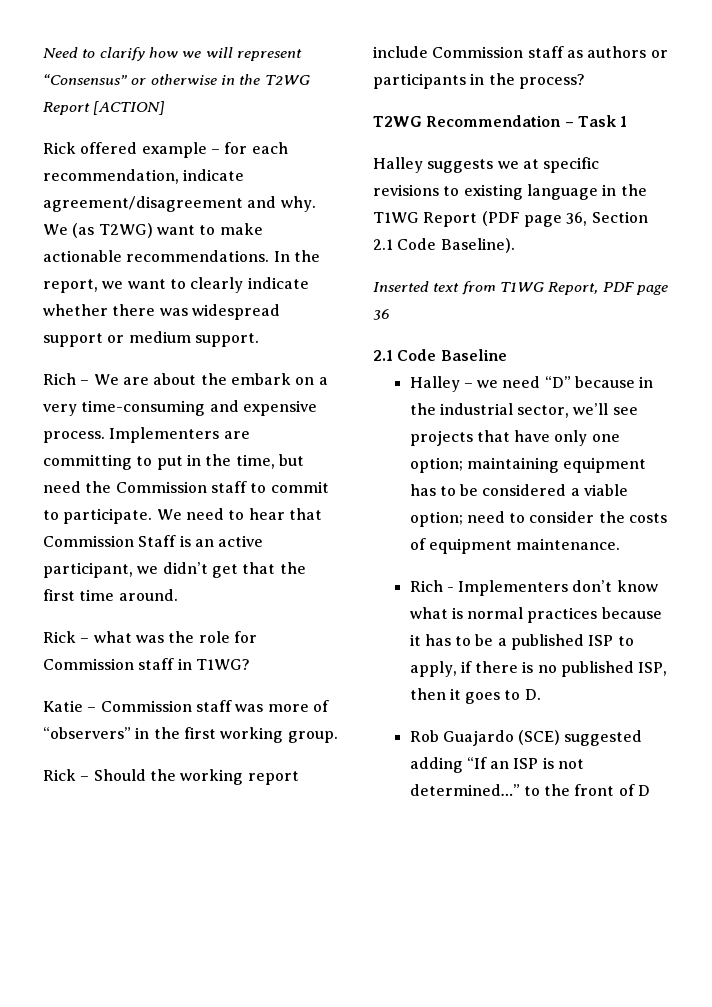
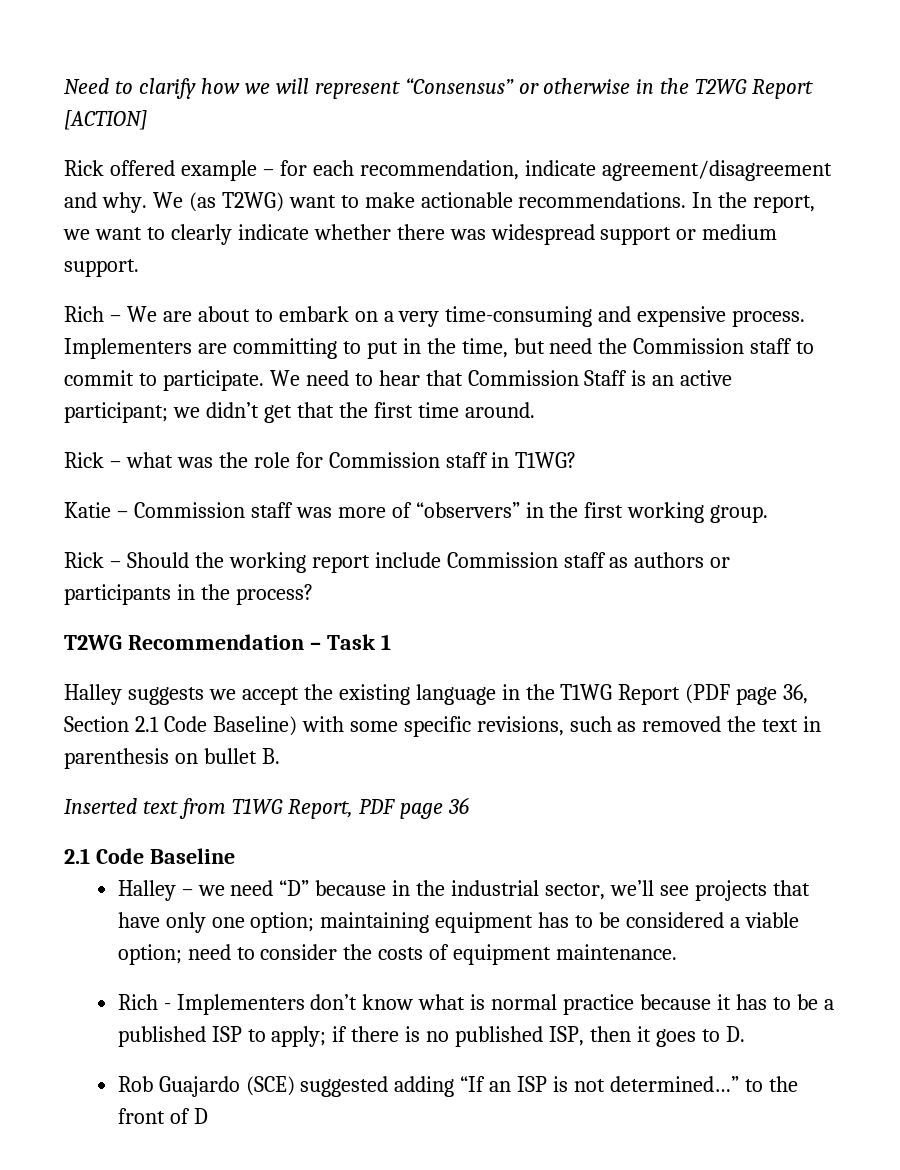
- Rich – We are about the embark on a very time-consuming and expensive process.
+ Rich – We are about to embark on a very time-consuming and expensive process.
- We need to hear that Commission Staff is an active participant, we didn’t get that the first time around.
+ We need to hear that Commission Staff is an active participant; we didn’t get that the first time around.
- Halley suggests we at specific revisions to existing language in the T1WG Report (PDF page 36, Section 2.1 Code Baseline).
+ Halley suggests we accept the existing language in the T1WG Report (PDF page 36, Section 2.1 Code Baseline) with some specific revisions, such as removed the text in parenthesis on bullet B.
- Rich - Implementers don’t know what is normal practices because it has to be a published ISP to apply, if there is no published ISP, then it goes to D.
+ Rich - Implementers don’t know what is normal practice because it has to be a published ISP to apply; if there is no published ISP, then it goes to D.

